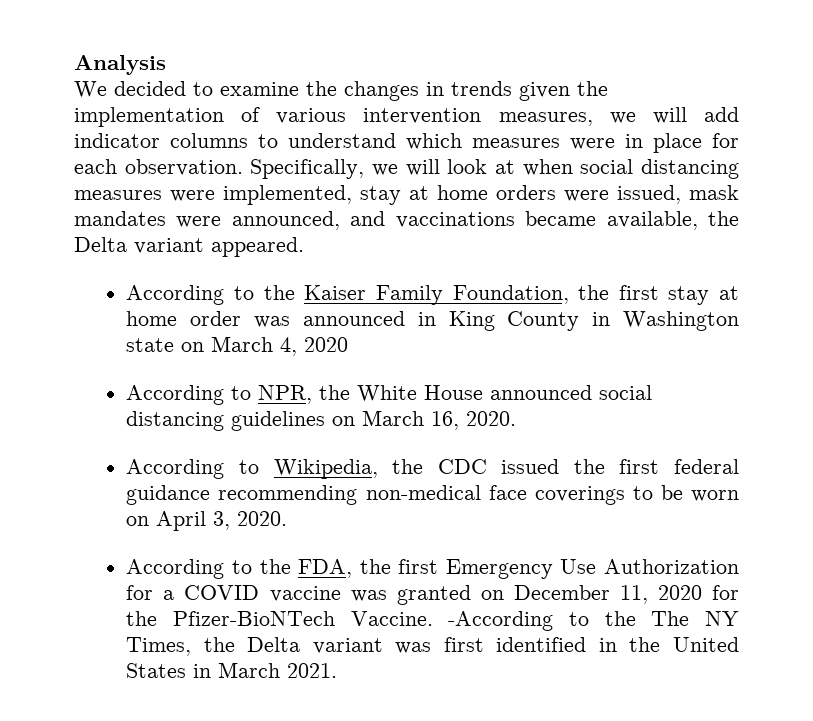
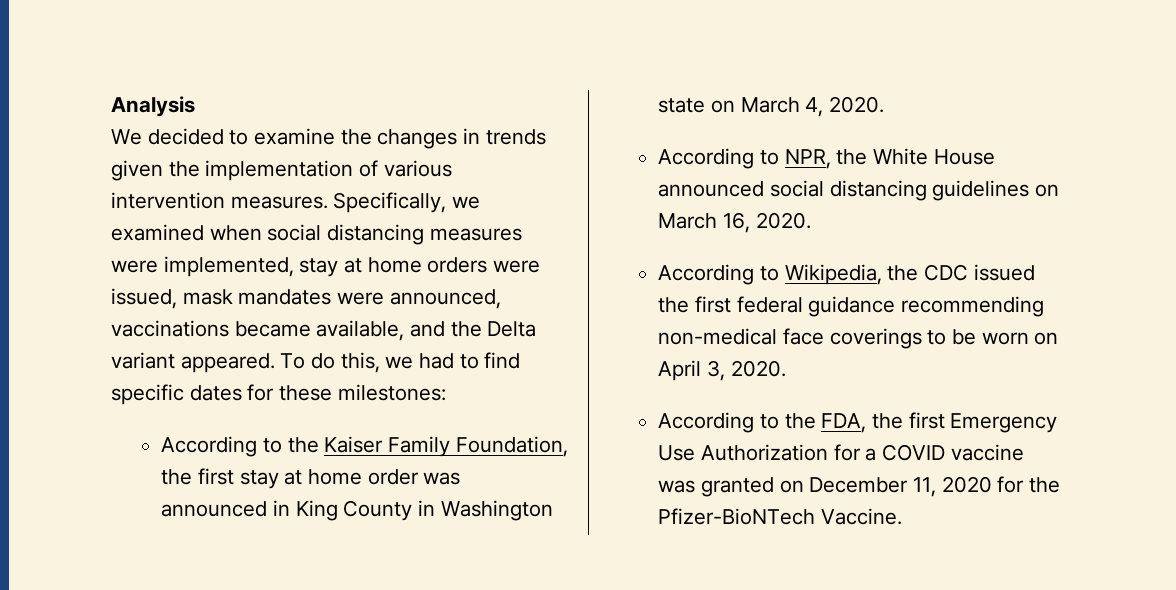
- We decided to examine the changes in trends given the implementation of various intervention measures, we will add indicator columns to understand which measures were in place for each observation. Specifically, we will look at when social distancing measures were implemented, stay at home orders were issued, mask mandates were announced, and vaccinations became available, the Delta variant appeared.
+ We decided to examine the changes in trends given the implementation of various intervention measures. Specifically, we examined when social distancing measures were implemented, stay at home orders were issued, mask mandates were announced, vaccinations became available, and the Delta variant appeared. To do this, we had to find specific dates for these milestones:
- According to the Kaiser Family Foundation, the first stay at home order was announced in King County in Washington state on March 4, 2020
+ According to the Kaiser Family Foundation, the first stay at home order was announced in King County in Washington state on March 4, 2020.
- -According to the The NY Times, the Delta variant was first identified in the United States in March 2021.

